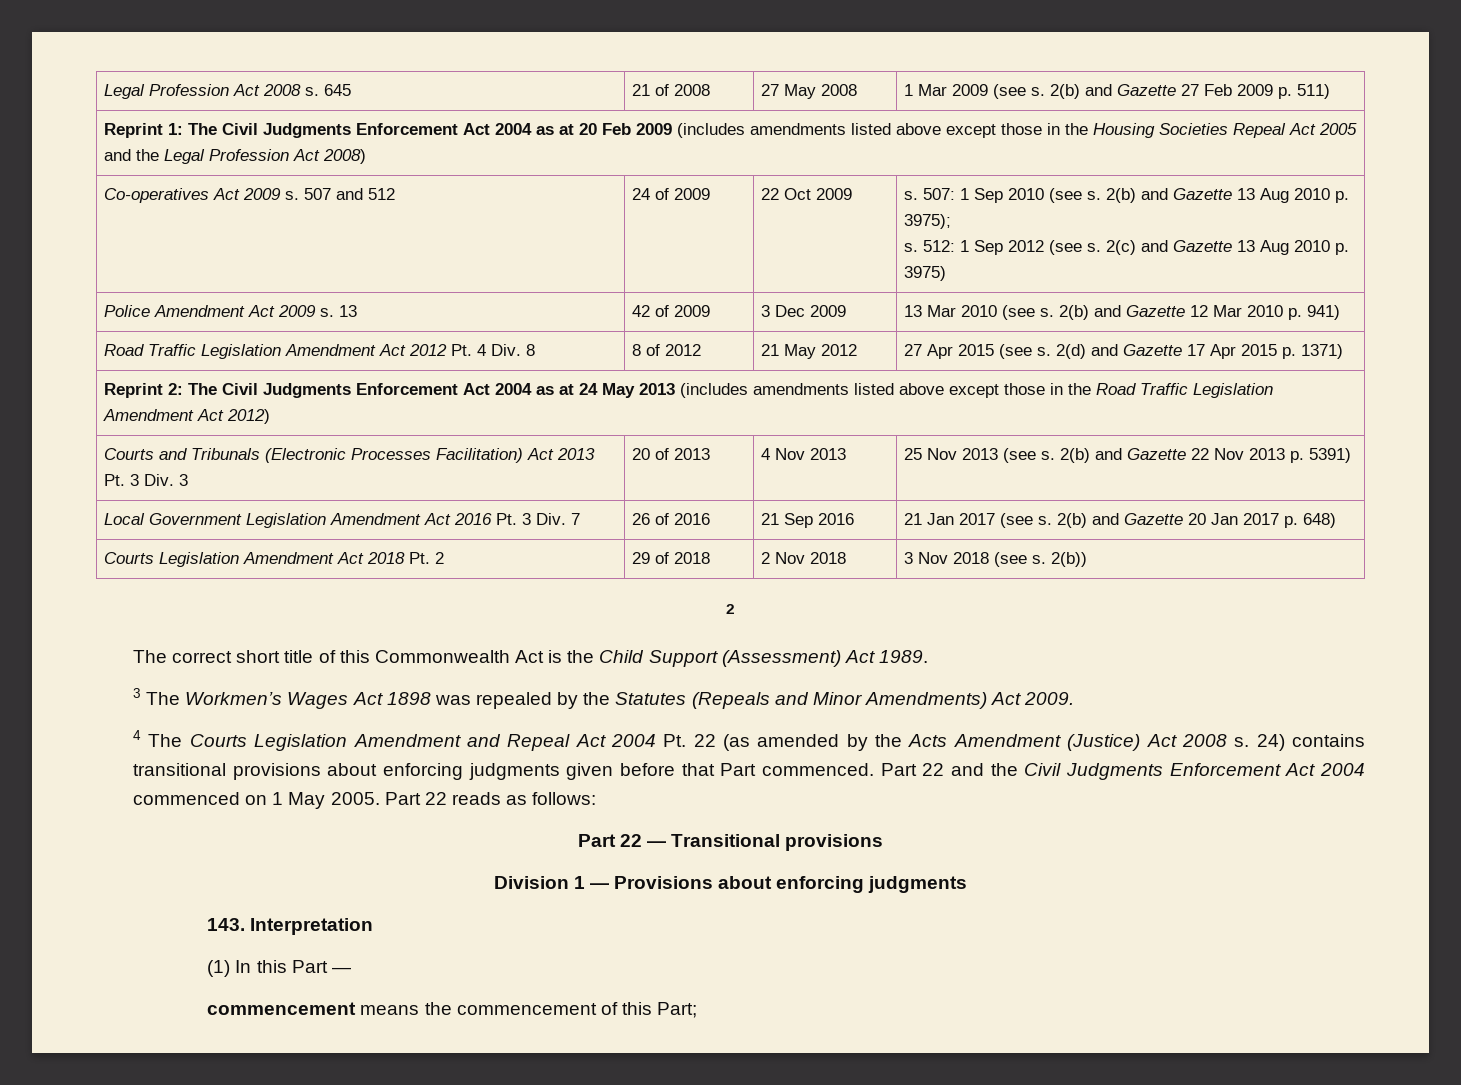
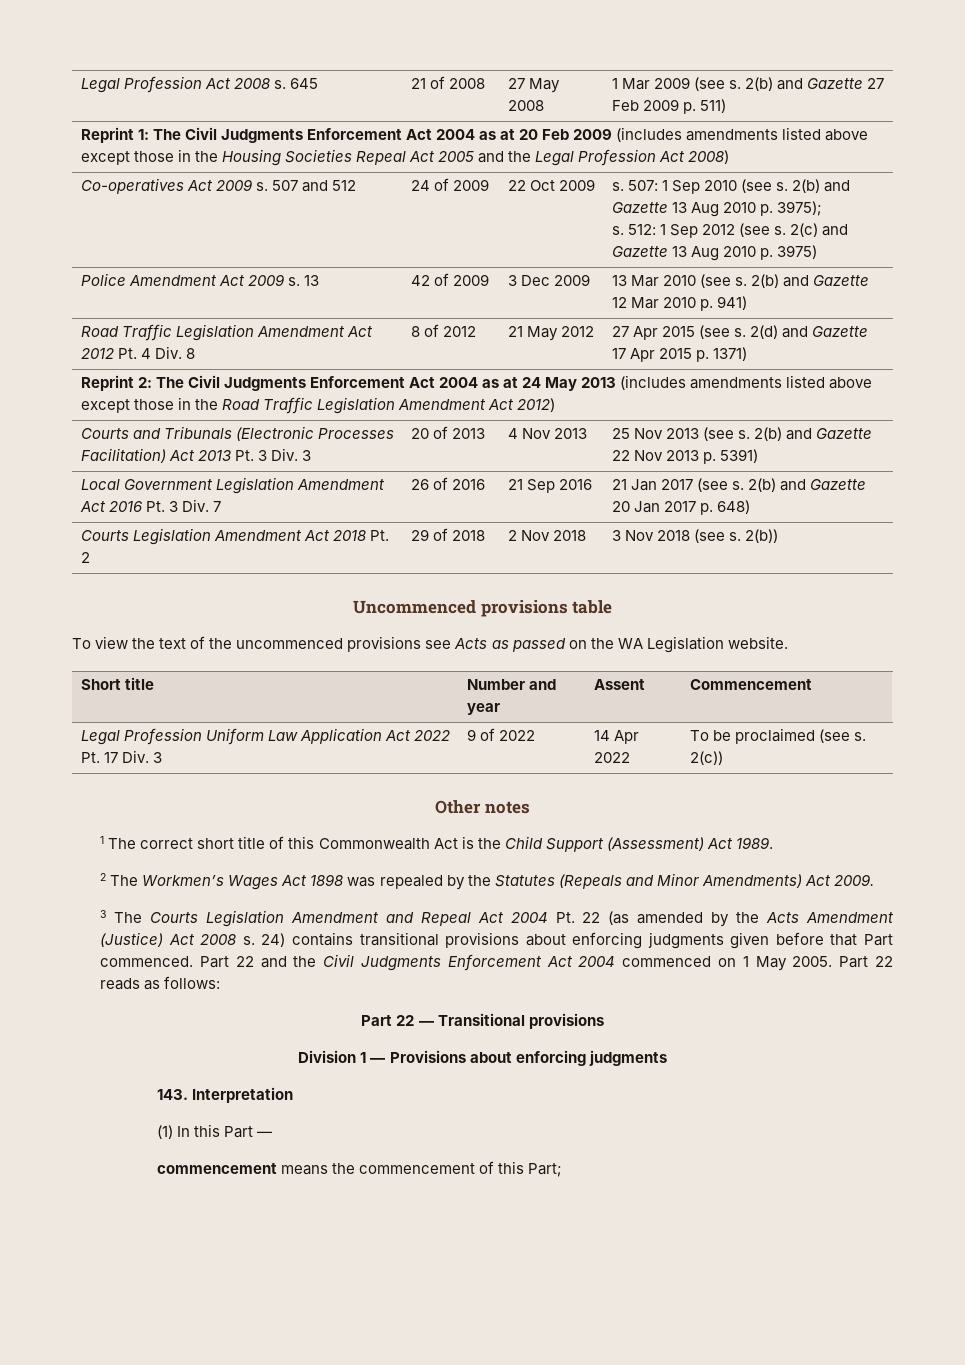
  Courts Legislation Amendment Act 2018 Pt. 2 | 29 of 2018 | 2 Nov 2018 | 3 Nov 2018 (see s. 2(b))
- 2
- The correct short title of this Commonwealth Act is the Child Support (Assessment) Act 1989.
+ Uncommenced provisions table
+ To view the text of the uncommenced provisions see Acts as passed on the WA Legislation website.
+ Short title | Number and year | Assent | Commencement
+ Legal Profession Uniform Law Application Act 2022 Pt. 17 Div. 3 | 9 of 2022 | 14 Apr 2022 | To be proclaimed (see s. 2(c))
+ Other notes
+ 1 The correct short title of this Commonwealth Act is the Child Support (Assessment) Act 1989.
- 3 The Workmen’s Wages Act 1898 was repealed by the Statutes (Repeals and Minor Amendments) Act 2009.
+ 2 The Workmen’s Wages Act 1898 was repealed by the Statutes (Repeals and Minor Amendments) Act 2009.
- 4 The Courts Legislation Amendment and Repeal Act 2004 Pt. 22 (as amended by the Acts Amendment (Justice) Act 2008 s.
+ 3 The Courts Legislation Amendment and Repeal Act 2004 Pt. 22 (as amended by the Acts Amendment (Justice) Act 2008 s.

